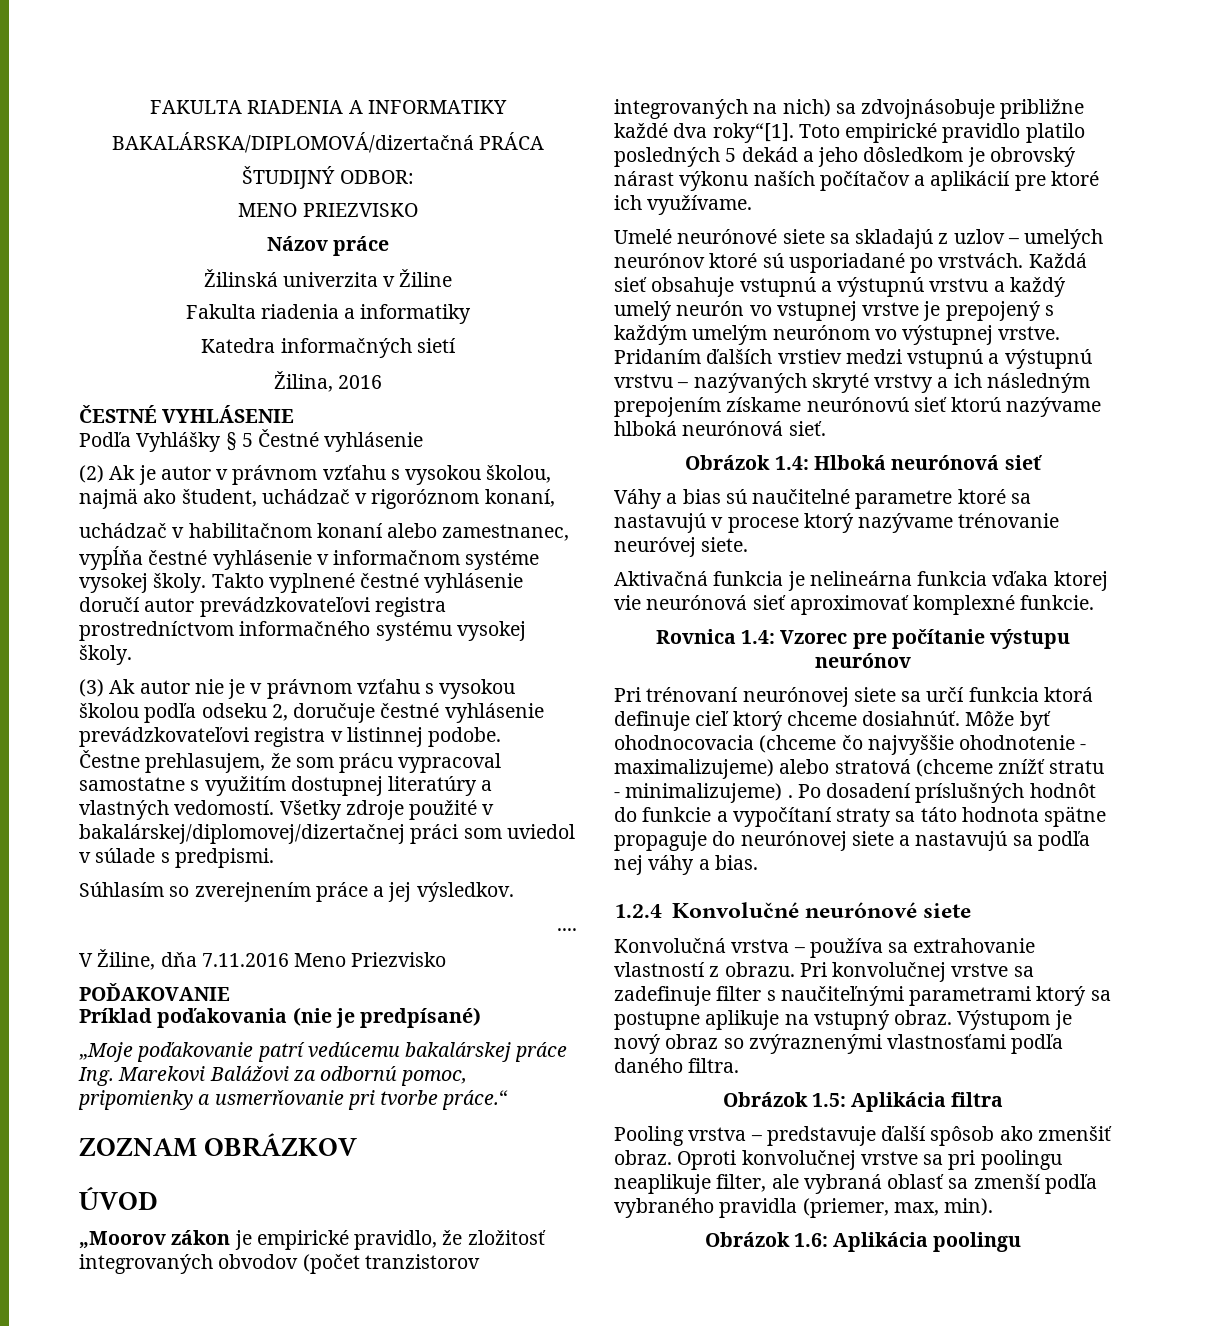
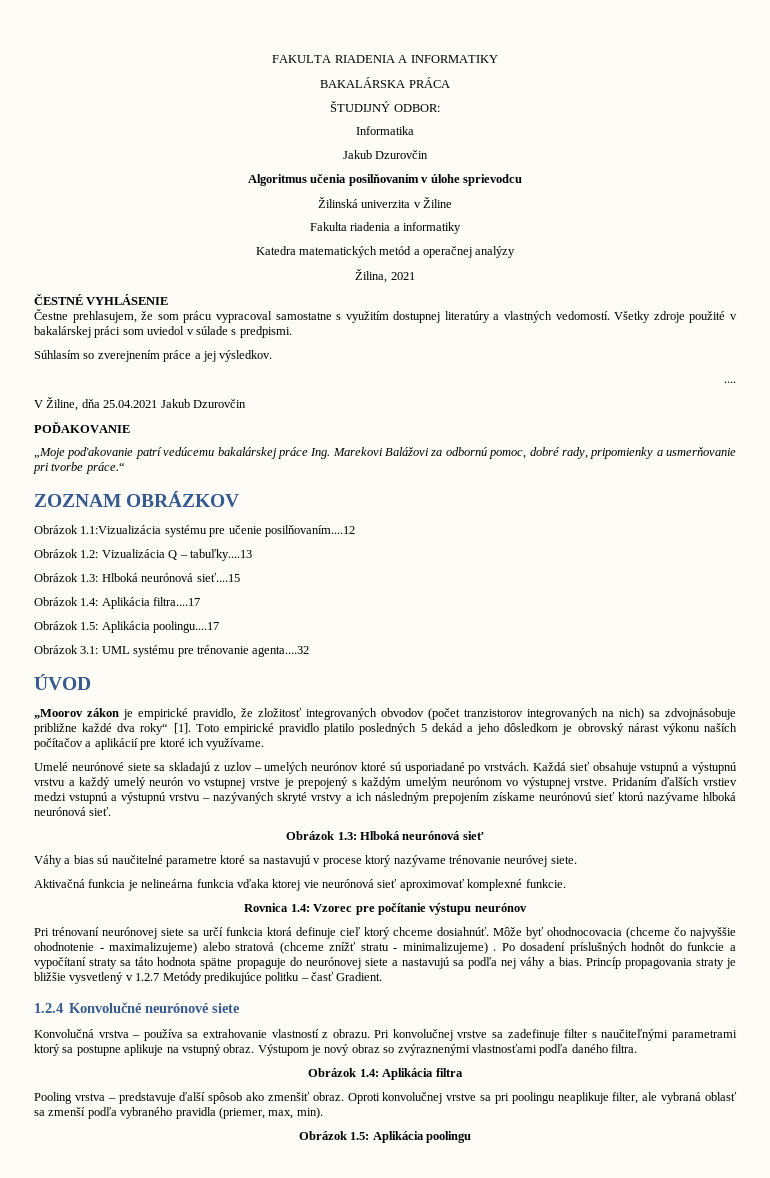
- BAKALÁRSKA/DIPLOMOVÁ/dizertačná PRÁCA
+ BAKALÁRSKA PRÁCA
- MENO PRIEZVISKO
- Názov práce
+ Informatika
+ Jakub Dzurovčin
+ Algoritmus učenia posilňovaním v úlohe sprievodcu
- Katedra informačných sietí
+ Katedra matematických metód a operačnej analýzy
- Žilina, 2016
+ Žilina, 2021
- Podľa Vyhlášky § 5 Čestné vyhlásenie
- (2) Ak je autor v právnom vzťahu s vysokou školou, najmä ako študent, uchádzač v rigoróznom konaní,
- uchádzač v habilitačnom konaní alebo zamestnanec, vypĺňa čestné vyhlásenie v informačnom systéme vysokej školy. Takto vyplnené čestné vyhlásenie doručí autor prevádzkovateľovi registra prostredníctvom informačného systému vysokej školy.
- (3) Ak autor nie je v právnom vzťahu s vysokou školou podľa odseku 2, doručuje čestné vyhlásenie prevádzkovateľovi registra v listinnej podobe.
- Všetky zdroje použité v bakalárskej/diplomovej/dizertačnej práci som uviedol v súlade s predpismi.
+ Všetky zdroje použité v bakalárskej práci som uviedol v súlade s predpismi.
- V Žiline, dňa 7.11.2016 Meno Priezvisko
+ V Žiline, dňa 25.04.2021 Jakub Dzurovčin
  POĎAKOVANIE
- Príklad poďakovania (nie je predpísané)
- „Moje poďakovanie patrí vedúcemu bakalárskej práce Ing. Marekovi Balážovi za odbornú pomoc, pripomienky a usmerňovanie pri tvorbe práce.“
+ „Moje poďakovanie patrí vedúcemu bakalárskej práce Ing. Marekovi Balážovi za odbornú pomoc, dobré rady, pripomienky a usmerňovanie pri tvorbe práce.“
+ Obrázok 1.1:Vizualizácia systému pre učenie posilňovaním....12
+ Obrázok 1.2: Vizualizácia Q – tabuľky....13
+ Obrázok 1.3: Hlboká neurónová sieť....15
+ Obrázok 1.4: Aplikácia filtra....17
+ Obrázok 1.5: Aplikácia poolingu....17
+ Obrázok 3.1: UML systému pre trénovanie agenta....32
- „Moorov zákon je empirické pravidlo, že zložitosť integrovaných obvodov (počet tranzistorov integrovaných na nich) sa zdvojnásobuje približne každé dva roky“[1].
+ „Moorov zákon je empirické pravidlo, že zložitosť integrovaných obvodov (počet tranzistorov integrovaných na nich) sa zdvojnásobuje približne každé dva roky“ [1].
- Obrázok 1.4: Hlboká neurónová sieť
+ Obrázok 1.3: Hlboká neurónová sieť
+ Princíp propagovania straty je bližšie vysvetlený v 1.2.7 Metódy predikujúce politku – časť Gradient.
- Obrázok 1.5: Aplikácia filtra
+ Obrázok 1.4: Aplikácia filtra
- Obrázok 1.6: Aplikácia poolingu
+ Obrázok 1.5: Aplikácia poolingu

